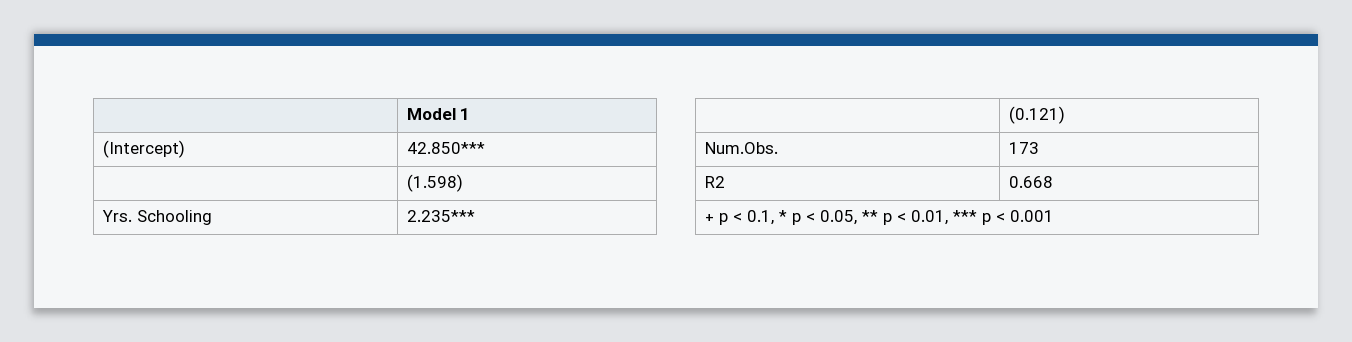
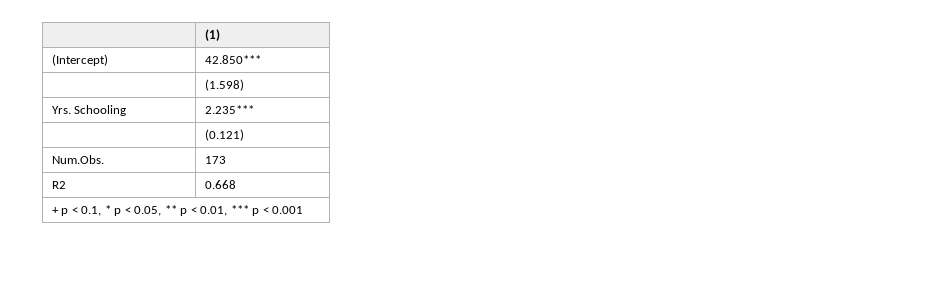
- | Model 1
+ | (1)

